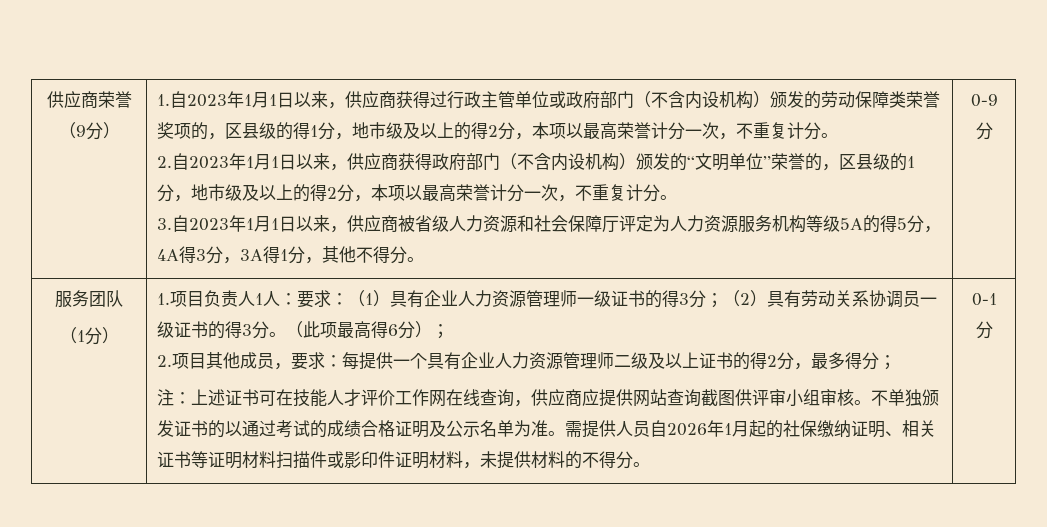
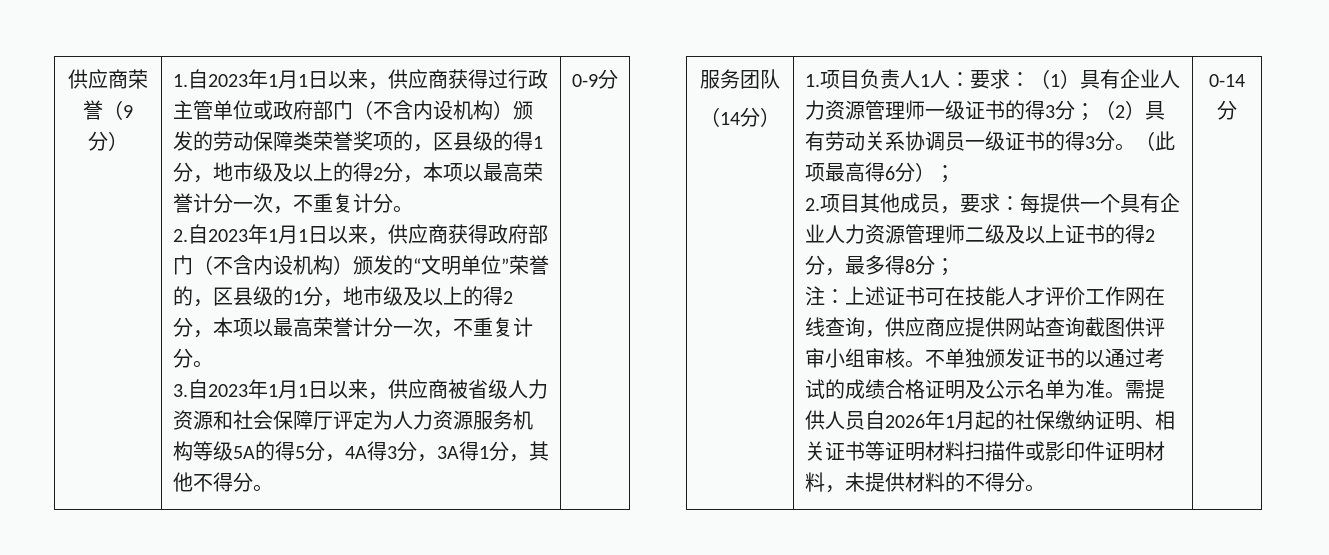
- （1分）
+ （14分）
- 2.项目其他成员，要求：每提供一个具有企业人力资源管理师二级及以上证书的得2分，最多得分；
+ 2.项目其他成员，要求：每提供一个具有企业人力资源管理师二级及以上证书的得2分，最多得8分；
- 0-1分
+ 0-14分

